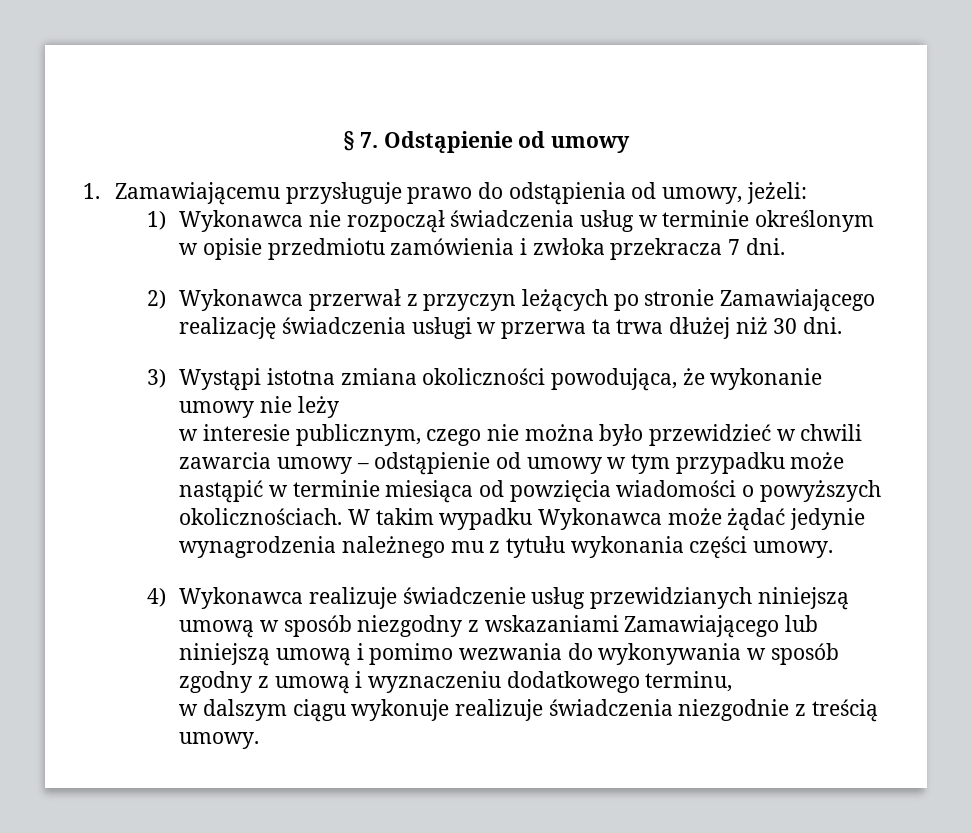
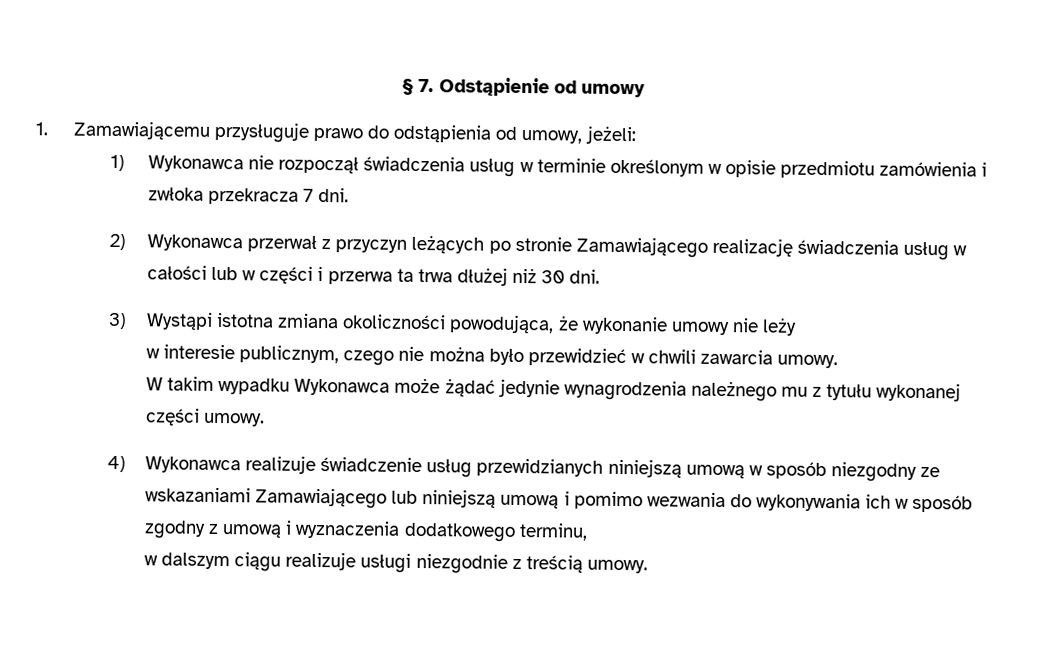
- 2) Wykonawca przerwał z przyczyn leżących po stronie Zamawiającego realizację świadczenia usługi w przerwa ta trwa dłużej niż 30 dni.
+ 2) Wykonawca przerwał z przyczyn leżących po stronie Zamawiającego realizację świadczenia usług w całości lub w części i przerwa ta trwa dłużej niż 30 dni.
- w interesie publicznym, czego nie można było przewidzieć w chwili zawarcia umowy – odstąpienie od umowy w tym przypadku może nastąpić w terminie miesiąca od powzięcia wiadomości o powyższych okolicznościach. W takim wypadku Wykonawca może żądać jedynie wynagrodzenia należnego mu z tytułu wykonania części umowy.
+ w interesie publicznym, czego nie można było przewidzieć w chwili zawarcia umowy.
+ W takim wypadku Wykonawca może żądać jedynie wynagrodzenia należnego mu z tytułu wykonanej części umowy.
- 4) Wykonawca realizuje świadczenie usług przewidzianych niniejszą umową w sposób niezgodny z wskazaniami Zamawiającego lub niniejszą umową i pomimo wezwania do wykonywania w sposób zgodny z umową i wyznaczeniu dodatkowego terminu,
+ 4) Wykonawca realizuje świadczenie usług przewidzianych niniejszą umową w sposób niezgodny ze wskazaniami Zamawiającego lub niniejszą umową i pomimo wezwania do wykonywania ich w sposób zgodny z umową i wyznaczenia dodatkowego terminu,
- w dalszym ciągu wykonuje realizuje świadczenia niezgodnie z treścią umowy.
+ w dalszym ciągu realizuje usługi niezgodnie z treścią umowy.

